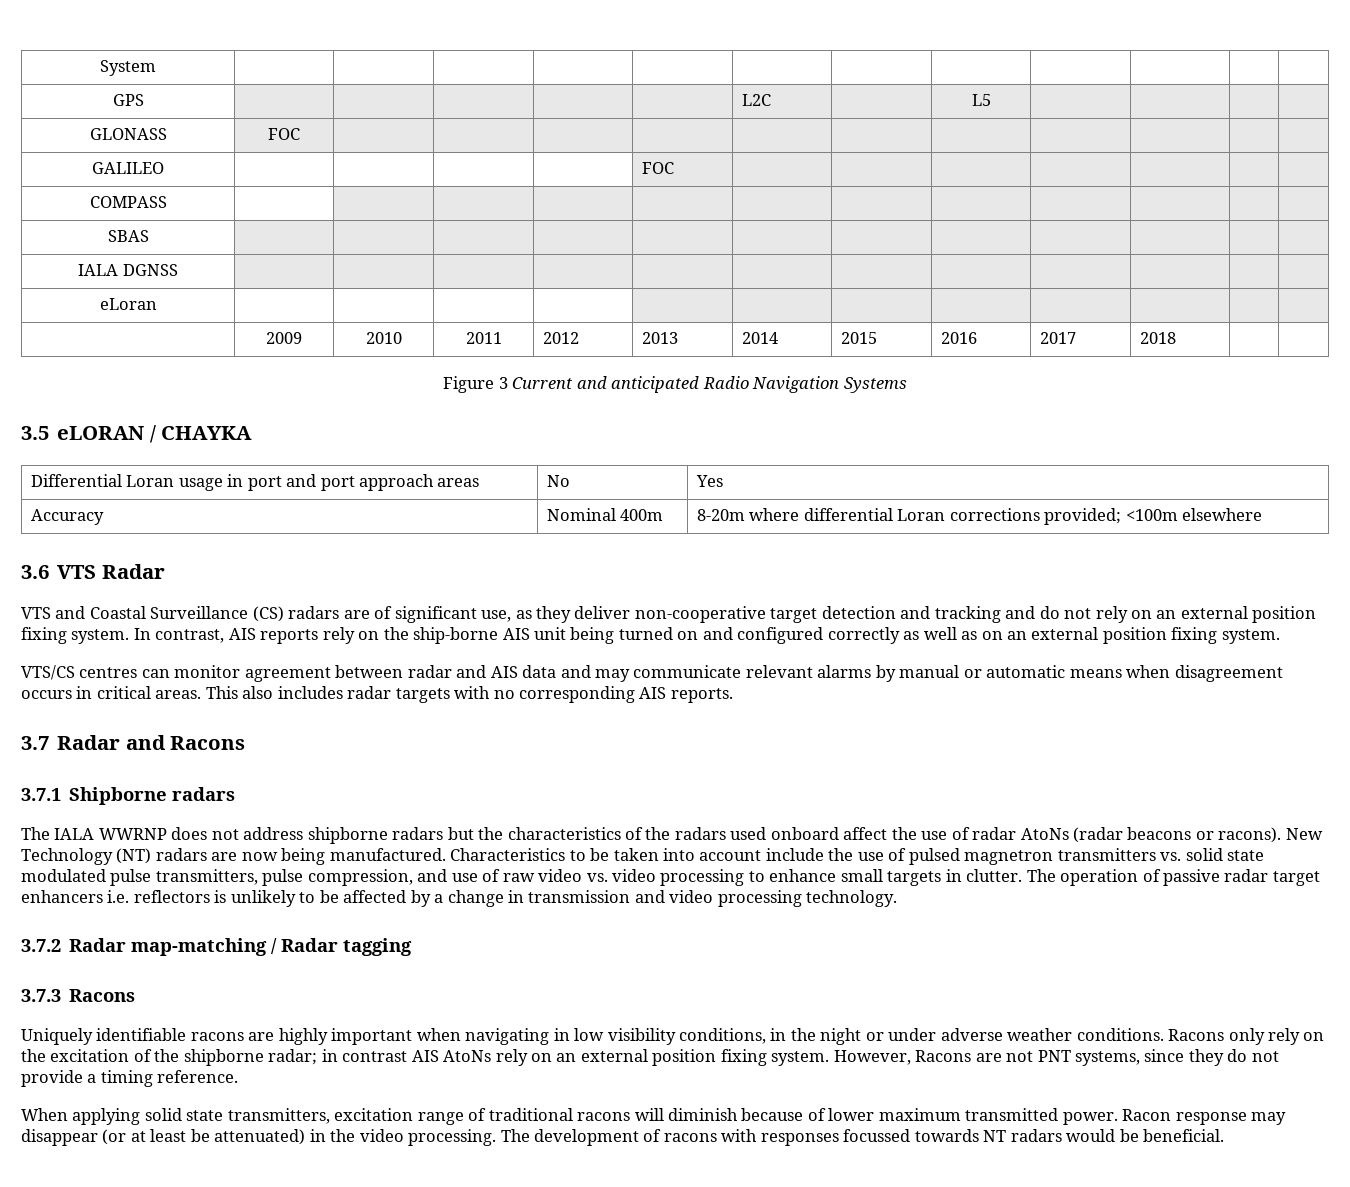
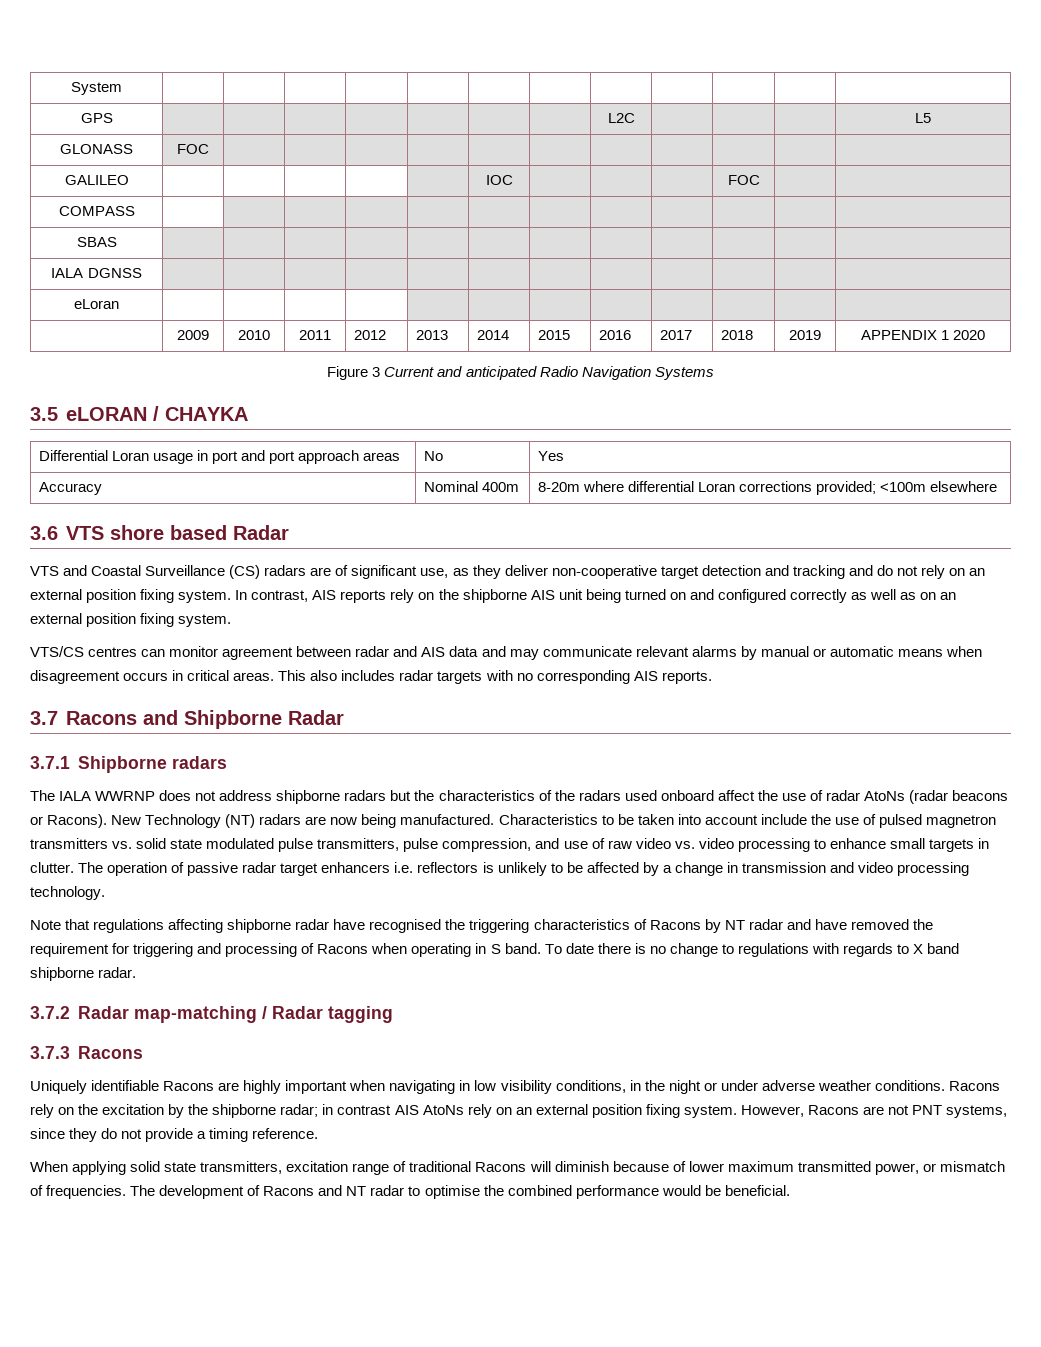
- GPS | | | | | | L2C | | L5 | | | |
+ GPS | | | | | | | | L2C | | | | L5
- GALILEO | | | | | FOC | | | | | | |
+ GALILEO | | | | | | IOC | | | | FOC | |
- | 2009 | 2010 | 2011 | 2012 | 2013 | 2014 | 2015 | 2016 | 2017 | 2018 | |
+ | 2009 | 2010 | 2011 | 2012 | 2013 | 2014 | 2015 | 2016 | 2017 | 2018 | 2019 | APPENDIX 1 2020
- 3.6 VTS Radar
+ 3.6 VTS shore based Radar
- In contrast, AIS reports rely on the ship-borne AIS unit being turned on and configured correctly as well as on an external position fixing system.
+ In contrast, AIS reports rely on the shipborne AIS unit being turned on and configured correctly as well as on an external position fixing system.
- 3.7 Radar and Racons
+ 3.7 Racons and Shipborne Radar
- The IALA WWRNP does not address shipborne radars but the characteristics of the radars used onboard affect the use of radar AtoNs (radar beacons or racons).
+ The IALA WWRNP does not address shipborne radars but the characteristics of the radars used onboard affect the use of radar AtoNs (radar beacons or Racons).
+ Note that regulations affecting shipborne radar have recognised the triggering characteristics of Racons by NT radar and have removed the requirement for triggering and processing of Racons when operating in S band. To date there is no change to regulations with regards to X band shipborne radar.
- Uniquely identifiable racons are highly important when navigating in low visibility conditions, in the night or under adverse weather conditions.
+ Uniquely identifiable Racons are highly important when navigating in low visibility conditions, in the night or under adverse weather conditions.
- Racons only rely on the excitation of the shipborne radar; in contrast AIS AtoNs rely on an external position fixing system.
+ Racons rely on the excitation by the shipborne radar; in contrast AIS AtoNs rely on an external position fixing system.
- When applying solid state transmitters, excitation range of traditional racons will diminish because of lower maximum transmitted power. Racon response may disappear (or at least be attenuated) in the video processing. The development of racons with responses focussed towards NT radars would be beneficial.
+ When applying solid state transmitters, excitation range of traditional Racons will diminish because of lower maximum transmitted power, or mismatch of frequencies. The development of Racons and NT radar to optimise the combined performance would be beneficial.

